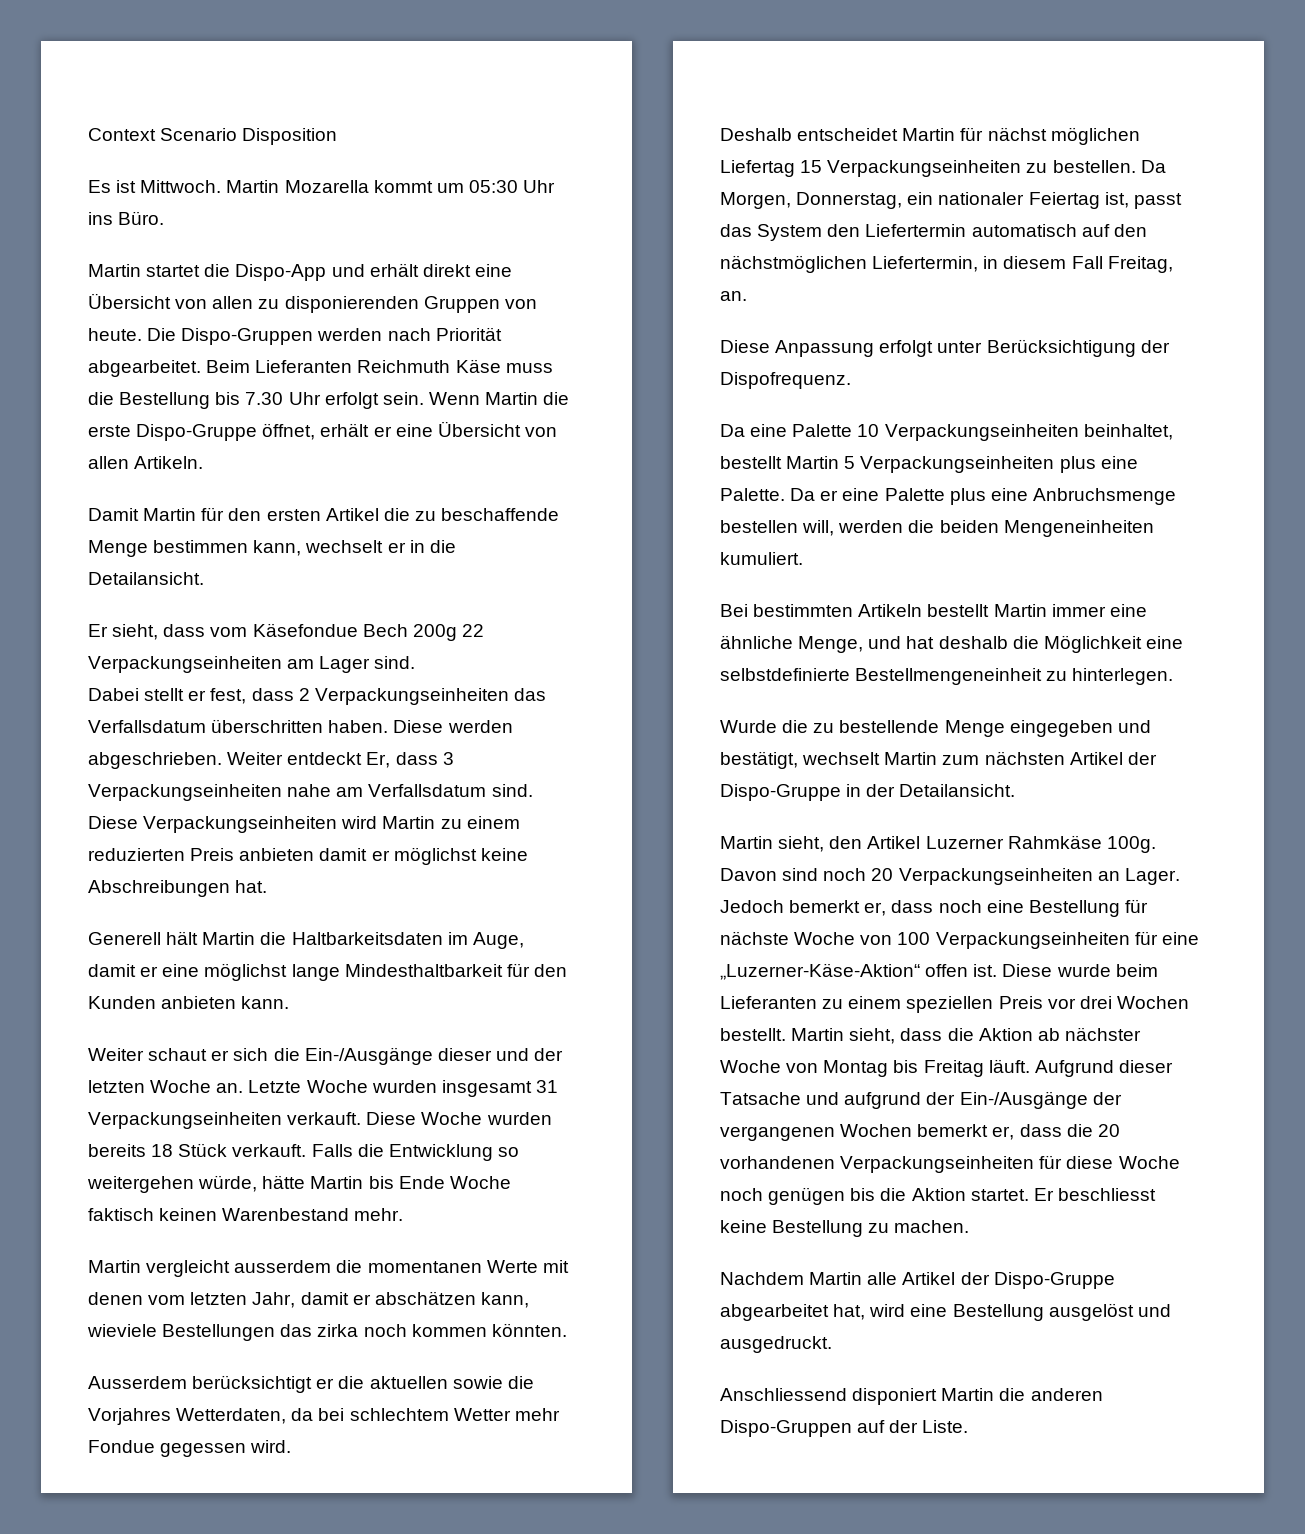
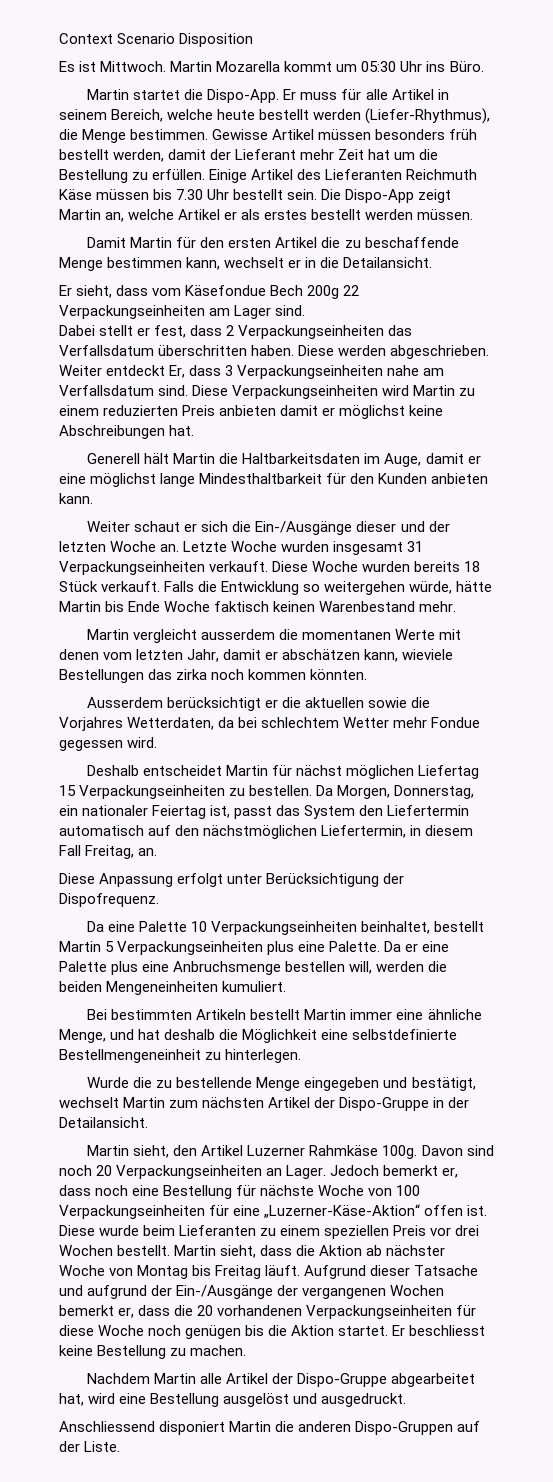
- Martin startet die Dispo-App und erhält direkt eine Übersicht von allen zu disponierenden Gruppen von heute. Die Dispo-Gruppen werden nach Priorität abgearbeitet. Beim Lieferanten Reichmuth Käse muss die Bestellung bis 7.30 Uhr erfolgt sein. Wenn Martin die erste Dispo-Gruppe öffnet, erhält er eine Übersicht von allen Artikeln.
+ Martin startet die Dispo-App. Er muss für alle Artikel in seinem Bereich, welche heute bestellt werden (Liefer-Rhythmus), die Menge bestimmen. Gewisse Artikel müssen besonders früh bestellt werden, damit der Lieferant mehr Zeit hat um die Bestellung zu erfüllen. Einige Artikel des Lieferanten Reichmuth Käse müssen bis 7.30 Uhr bestellt sein. Die Dispo-App zeigt Martin an, welche Artikel er als erstes bestellt werden müssen.

